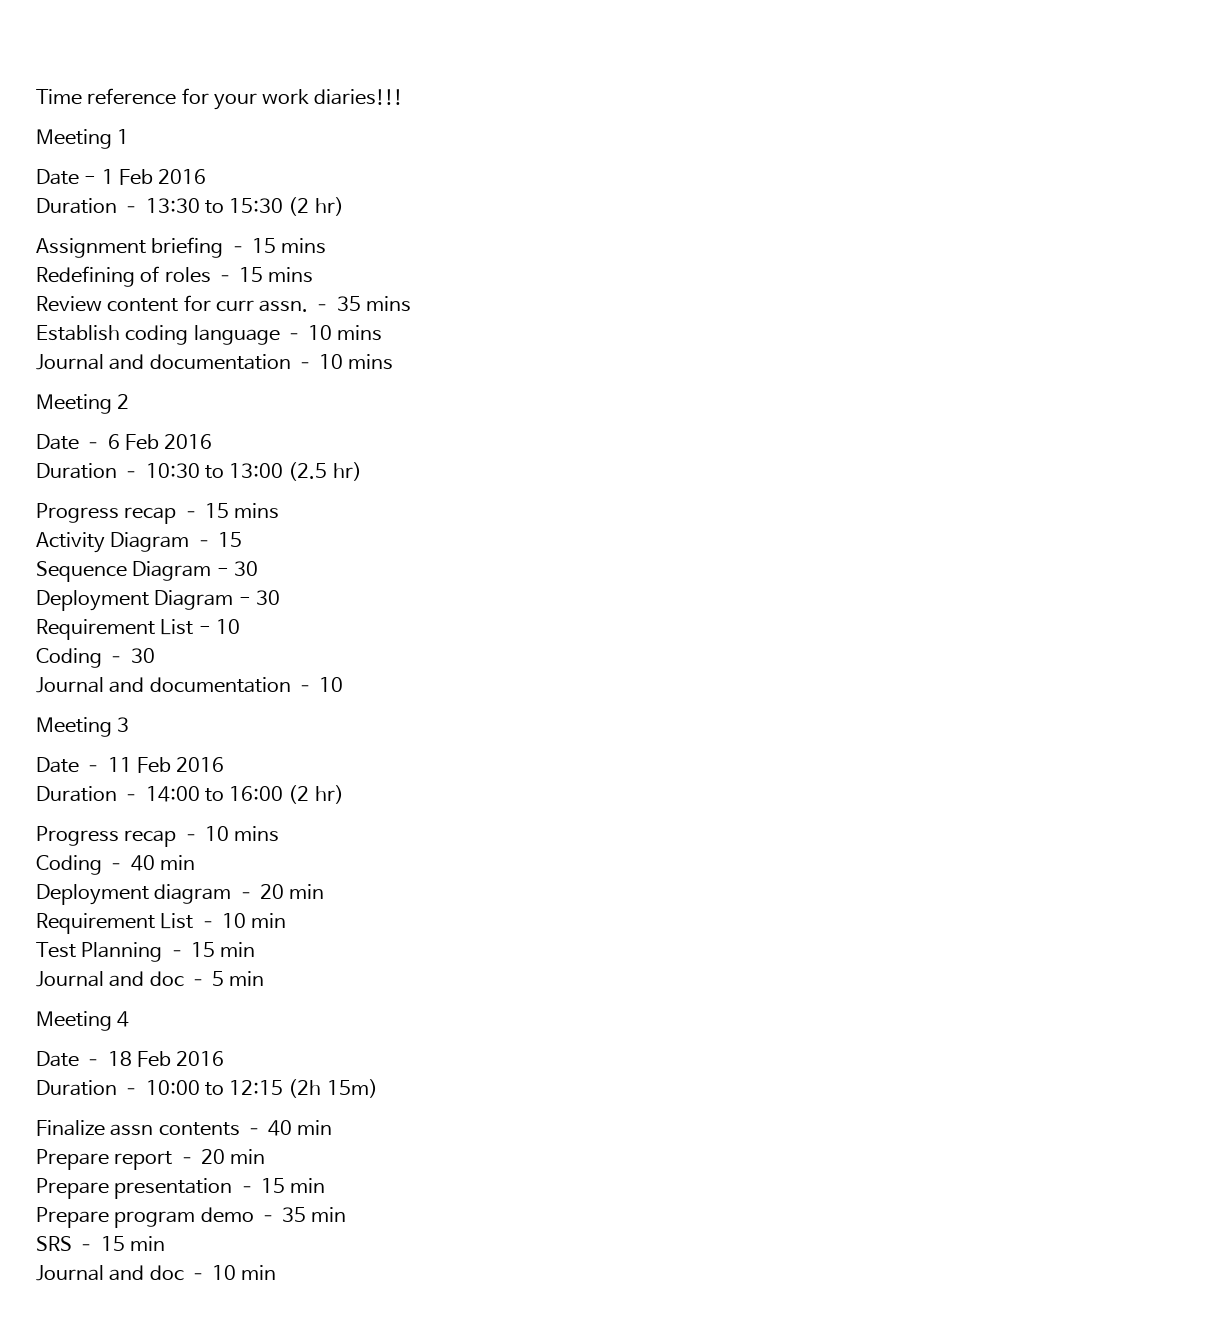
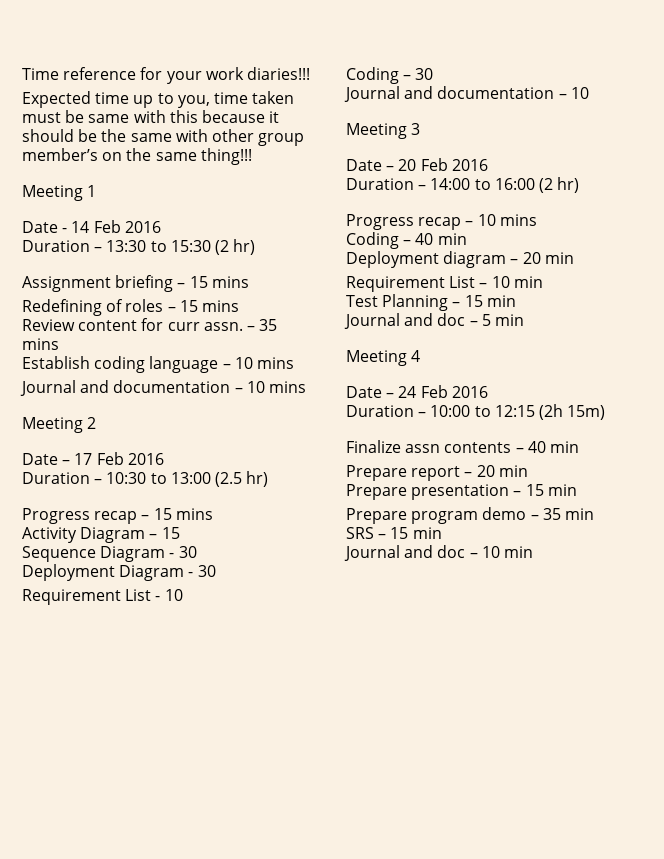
+ Expected time up to you, time taken must be same with this because it should be the same with other group member’s on the same thing!!!
- Date - 1 Feb 2016
+ Date - 14 Feb 2016
- Date – 6 Feb 2016
+ Date – 17 Feb 2016
- Date – 11 Feb 2016
+ Date – 20 Feb 2016
- Date – 18 Feb 2016
+ Date – 24 Feb 2016

